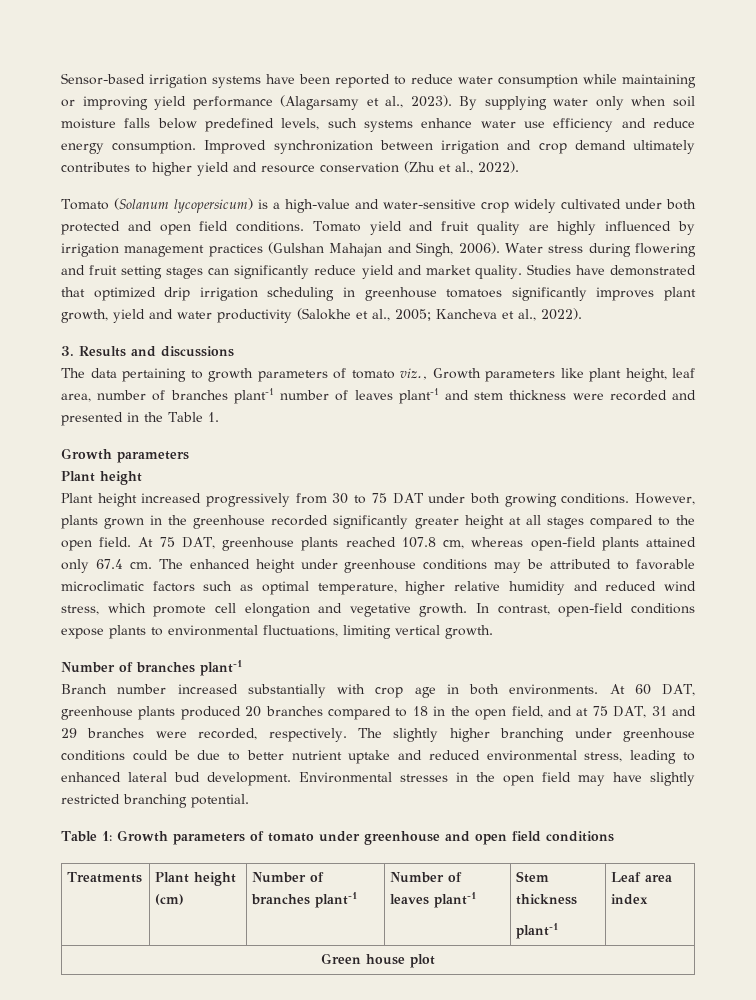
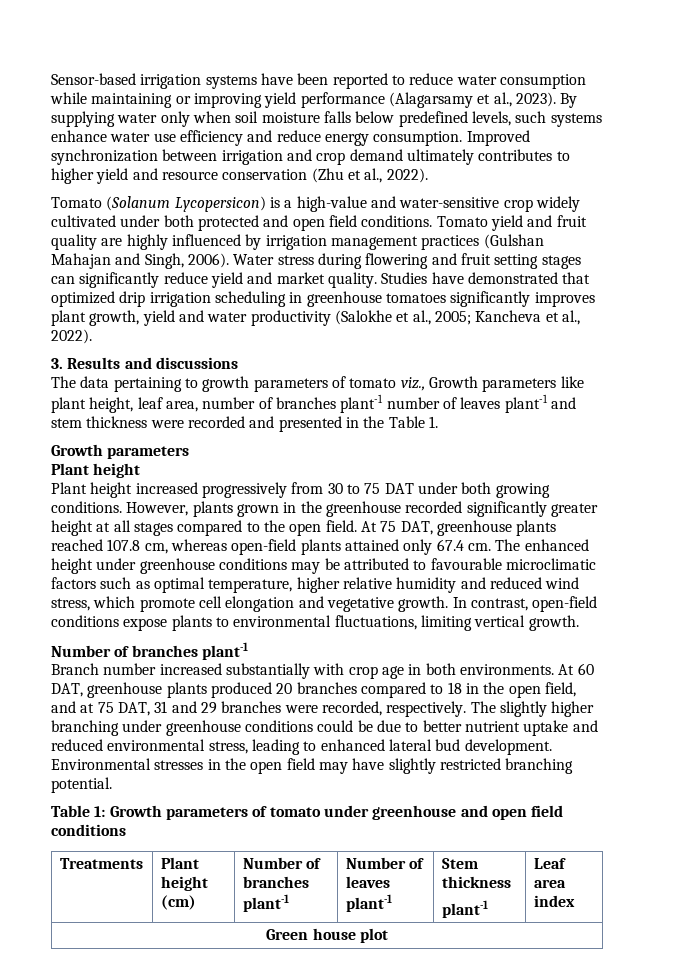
- Tomato (Solanum lycopersicum) is a high-value and water-sensitive crop widely cultivated under both protected and open field conditions.
+ Tomato (Solanum Lycopersicon) is a high-value and water-sensitive crop widely cultivated under both protected and open field conditions.
- The enhanced height under greenhouse conditions may be attributed to favorable microclimatic factors such as optimal temperature, higher relative humidity and reduced wind stress, which promote cell elongation and vegetative growth.
+ The enhanced height under greenhouse conditions may be attributed to favourable microclimatic factors such as optimal temperature, higher relative humidity and reduced wind stress, which promote cell elongation and vegetative growth.

